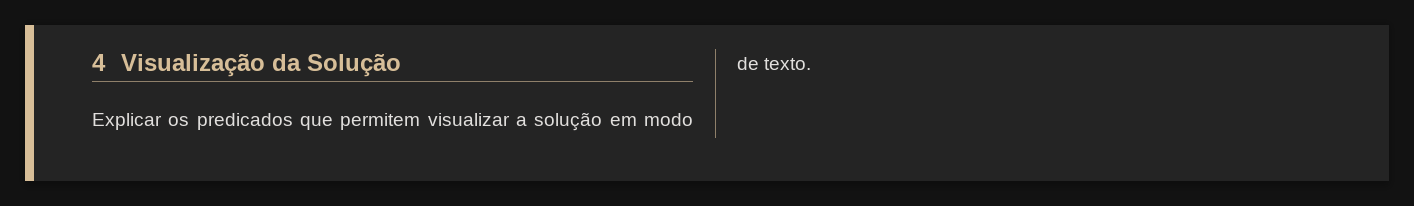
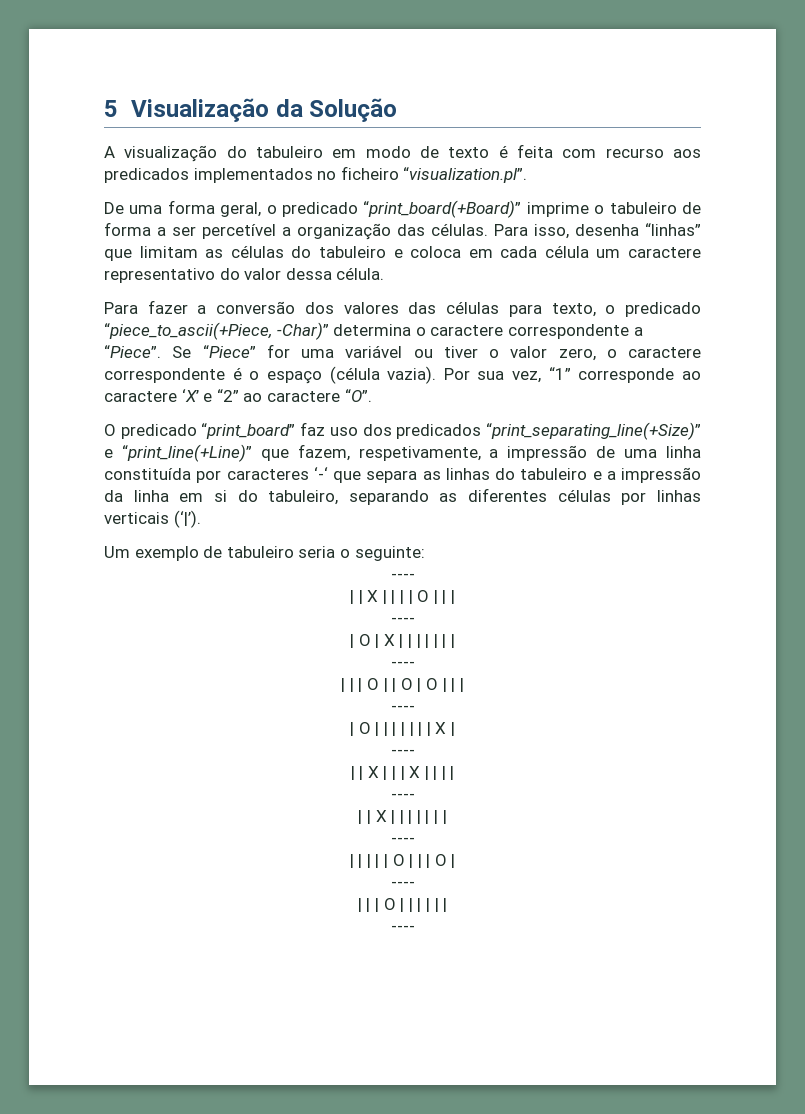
- 4 Visualização da Solução
+ 5 Visualização da Solução
- Explicar os predicados que permitem visualizar a solução em modo de texto.
+ A visualização do tabuleiro em modo de texto é feita com recurso aos predicados implementados no ficheiro “visualization.pl”.
+ De uma forma geral, o predicado “print_board(+Board)” imprime o tabuleiro de forma a ser percetível a organização das células. Para isso, desenha “linhas” que limitam as células do tabuleiro e coloca em cada célula um caractere representativo do valor dessa célula.
+ Para fazer a conversão dos valores das células para texto, o predicado “piece_to_ascii(+Piece, -Char)” determina o caractere correspondente a “Piece”. Se “Piece” for uma variável ou tiver o valor zero, o caractere correspondente é o espaço (célula vazia). Por sua vez, “1” corresponde ao caractere ‘X’ e “2” ao caractere “O”.
+ O predicado “print_board” faz uso dos predicados “print_separating_line(+Size)” e “print_line(+Line)” que fazem, respetivamente, a impressão de uma linha constituída por caracteres ‘-‘ que separa as linhas do tabuleiro e a impressão da linha em si do tabuleiro, separando as diferentes células por linhas verticais (‘|’).
+ Um exemplo de tabuleiro seria o seguinte:
+ ----
+ | | X | | | | O | | |
+ ----
+ | O | X | | | | | | |
+ ----
+ | | | O | | O | O | | |
+ ----
+ | O | | | | | | | X |
+ ----
+ | | X | | | X | | | |
+ ----
+ | | X | | | | | | |
+ ----
+ | | | | | O | | | O |
+ ----
+ | | | O | | | | | |
+ ----

